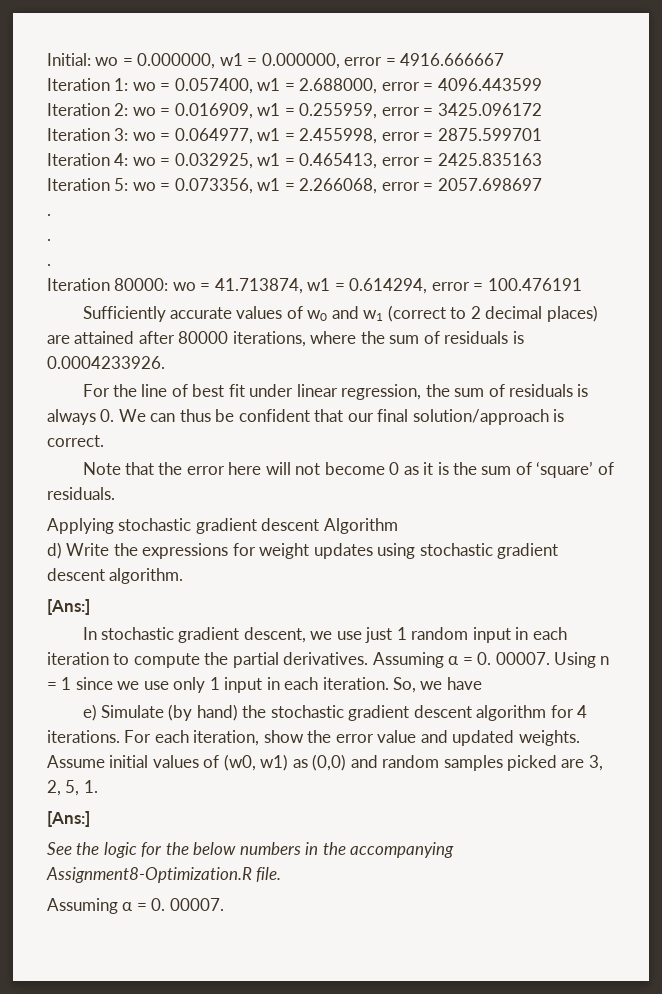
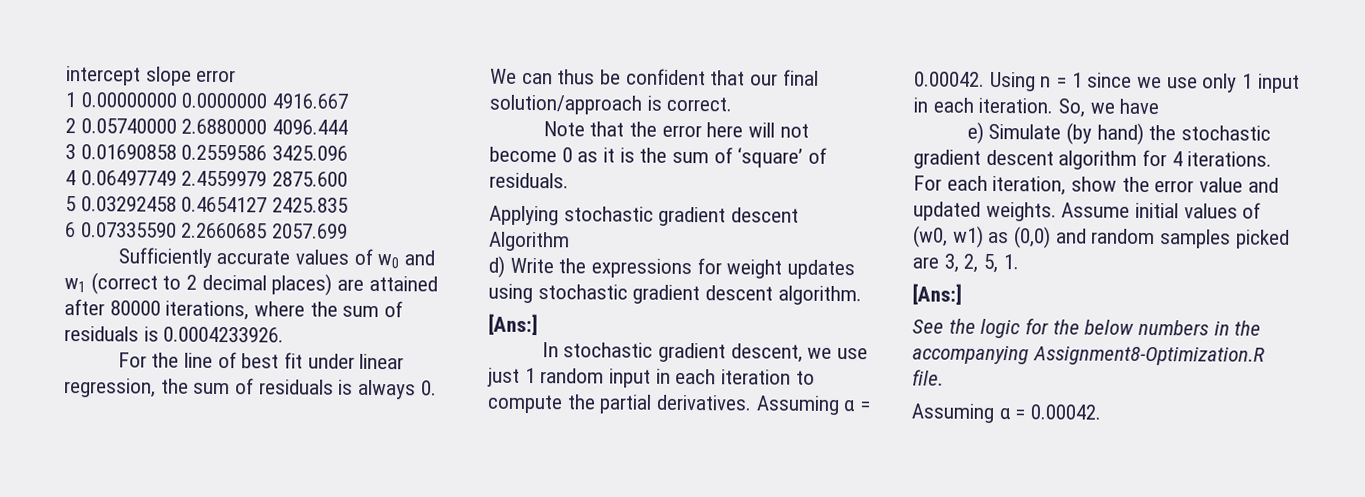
- Initial: wo = 0.000000, w1 = 0.000000, error = 4916.666667
- Iteration 1: wo = 0.057400, w1 = 2.688000, error = 4096.443599
- Iteration 2: wo = 0.016909, w1 = 0.255959, error = 3425.096172
- Iteration 3: wo = 0.064977, w1 = 2.455998, error = 2875.599701
- Iteration 4: wo = 0.032925, w1 = 0.465413, error = 2425.835163
- Iteration 5: wo = 0.073356, w1 = 2.266068, error = 2057.698697
- .
- .
- .
- Iteration 80000: wo = 41.713874, w1 = 0.614294, error = 100.476191
+ intercept slope error
+ 1 0.00000000 0.0000000 4916.667
+ 2 0.05740000 2.6880000 4096.444
+ 3 0.01690858 0.2559586 3425.096
+ 4 0.06497749 2.4559979 2875.600
+ 5 0.03292458 0.4654127 2425.835
+ 6 0.07335590 2.2660685 2057.699
- Assuming α = 0. 00007. Using n = 1 since we use only 1 input in each iteration.
+ Assuming α = 0.00042. Using n = 1 since we use only 1 input in each iteration.
  See the logic for the below numbers in the accompanying Assignment8-Optimization.R file.
- Assuming α = 0. 00007.
+ Assuming α = 0.00042.

